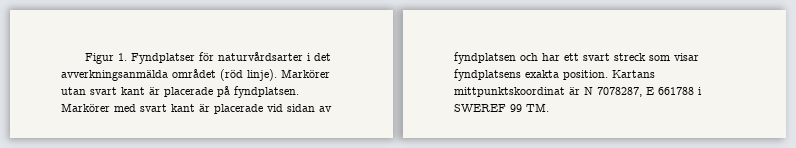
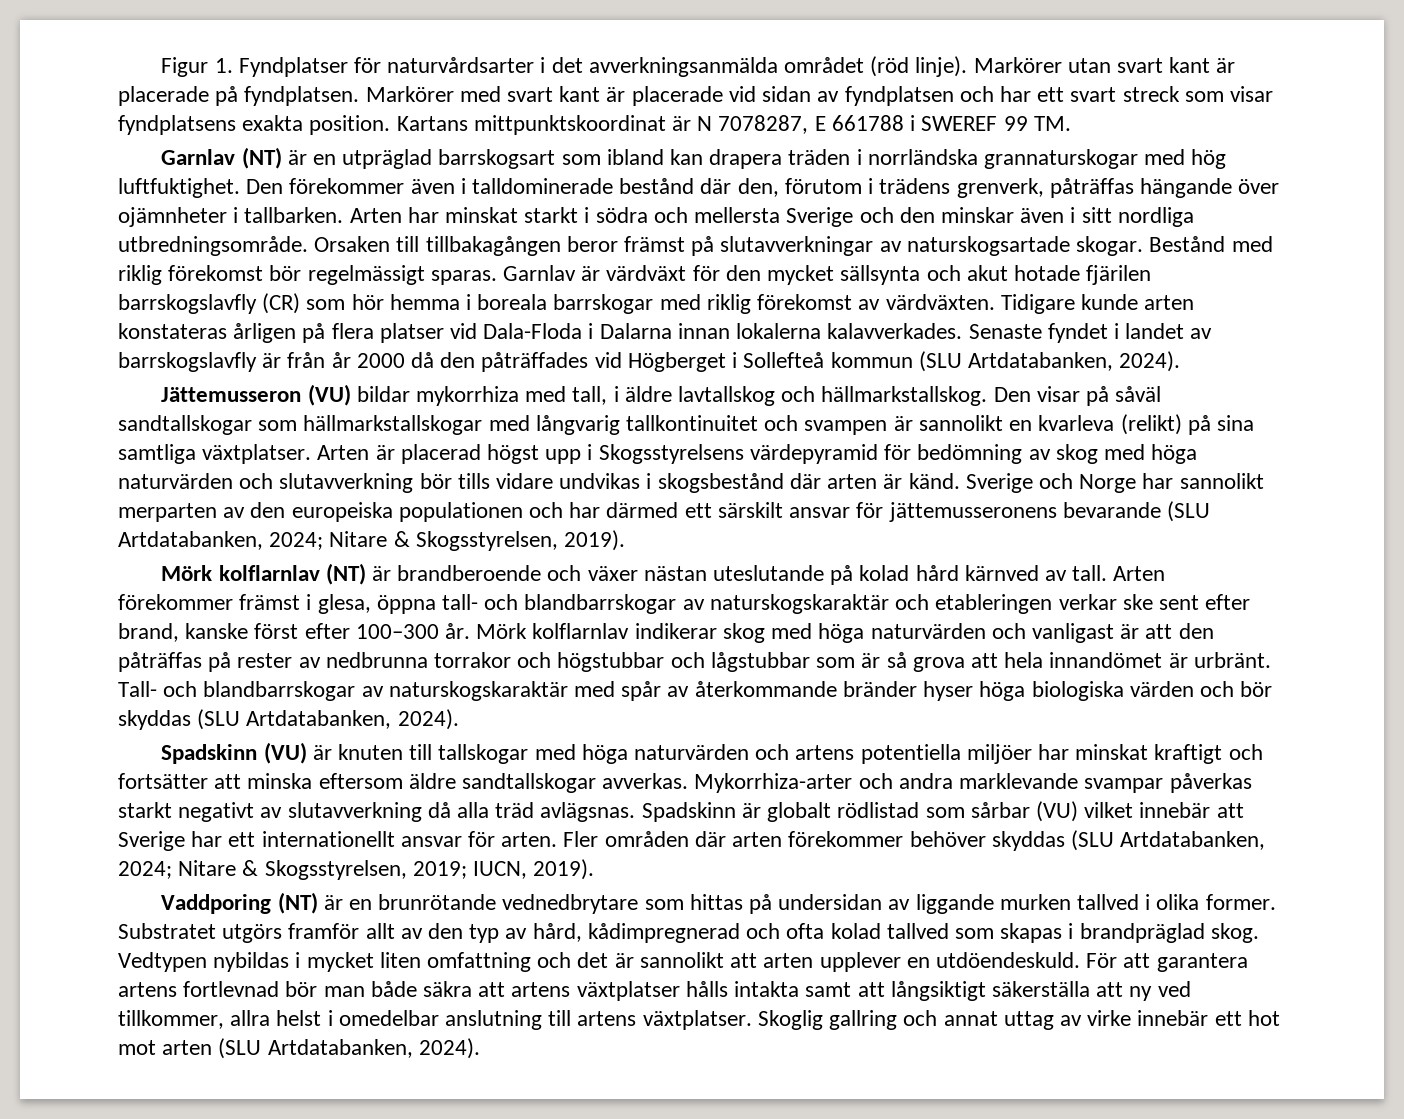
+ Garnlav (NT) är en utpräglad barrskogsart som ibland kan drapera träden i norrländska grannaturskogar med hög luftfuktighet. Den förekommer även i talldominerade bestånd där den, förutom i trädens grenverk, påträffas hängande över ojämnheter i tallbarken. Arten har minskat starkt i södra och mellersta Sverige och den minskar även i sitt nordliga utbredningsområde. Orsaken till tillbakagången beror främst på slutavverkningar av naturskogsartade skogar. Bestånd med riklig förekomst bör regelmässigt sparas. Garnlav är värdväxt för den mycket sällsynta och akut hotade fjärilen barrskogslavfly (CR) som hör hemma i boreala barrskogar med riklig förekomst av värdväxten. Tidigare kunde arten konstateras årligen på flera platser vid Dala-Floda i Dalarna innan lokalerna kalavverkades. Senaste fyndet i landet av barrskogslavfly är från år 2000 då den påträffades vid Högberget i Sollefteå kommun (SLU Artdatabanken, 2024).
+ Jättemusseron (VU) bildar mykorrhiza med tall, i äldre lavtallskog och hällmarkstallskog. Den visar på såväl sandtallskogar som hällmarkstallskogar med långvarig tallkontinuitet och svampen är sannolikt en kvarleva (relikt) på sina samtliga växtplatser. Arten är placerad högst upp i Skogsstyrelsens värdepyramid för bedömning av skog med höga naturvärden och slutavverkning bör tills vidare undvikas i skogsbestånd där arten är känd. Sverige och Norge har sannolikt merparten av den europeiska populationen och har därmed ett särskilt ansvar för jättemusseronens bevarande (SLU Artdatabanken, 2024; Nitare & Skogsstyrelsen, 2019).
+ Mörk kolflarnlav (NT) är brandberoende och växer nästan uteslutande på kolad hård kärnved av tall. Arten förekommer främst i glesa, öppna tall- och blandbarrskogar av naturskogskaraktär och etableringen verkar ske sent efter brand, kanske först efter 100–300 år. Mörk kolflarnlav indikerar skog med höga naturvärden och vanligast är att den påträffas på rester av nedbrunna torrakor och högstubbar och lågstubbar som är så grova att hela innandömet är urbränt. Tall- och blandbarrskogar av naturskogskaraktär med spår av återkommande bränder hyser höga biologiska värden och bör skyddas (SLU Artdatabanken, 2024).
+ Spadskinn (VU) är knuten till tallskogar med höga naturvärden och artens potentiella miljöer har minskat kraftigt och fortsätter att minska eftersom äldre sandtallskogar avverkas. Mykorrhiza-arter och andra marklevande svampar påverkas starkt negativt av slutavverkning då alla träd avlägsnas. Spadskinn är globalt rödlistad som sårbar (VU) vilket innebär att Sverige har ett internationellt ansvar för arten. Fler områden där arten förekommer behöver skyddas (SLU Artdatabanken, 2024; Nitare & Skogsstyrelsen, 2019; IUCN, 2019).
+ Vaddporing (NT) är en brunrötande vednedbrytare som hittas på undersidan av liggande murken tallved i olika former. Substratet utgörs framför allt av den typ av hård, kådimpregnerad och ofta kolad tallved som skapas i brandpräglad skog. Vedtypen nybildas i mycket liten omfattning och det är sannolikt att arten upplever en utdöendeskuld. För att garantera artens fortlevnad bör man både säkra att artens växtplatser hålls intakta samt att långsiktigt säkerställa att ny ved tillkommer, allra helst i omedelbar anslutning till artens växtplatser. Skoglig gallring och annat uttag av virke innebär ett hot mot arten (SLU Artdatabanken, 2024).

